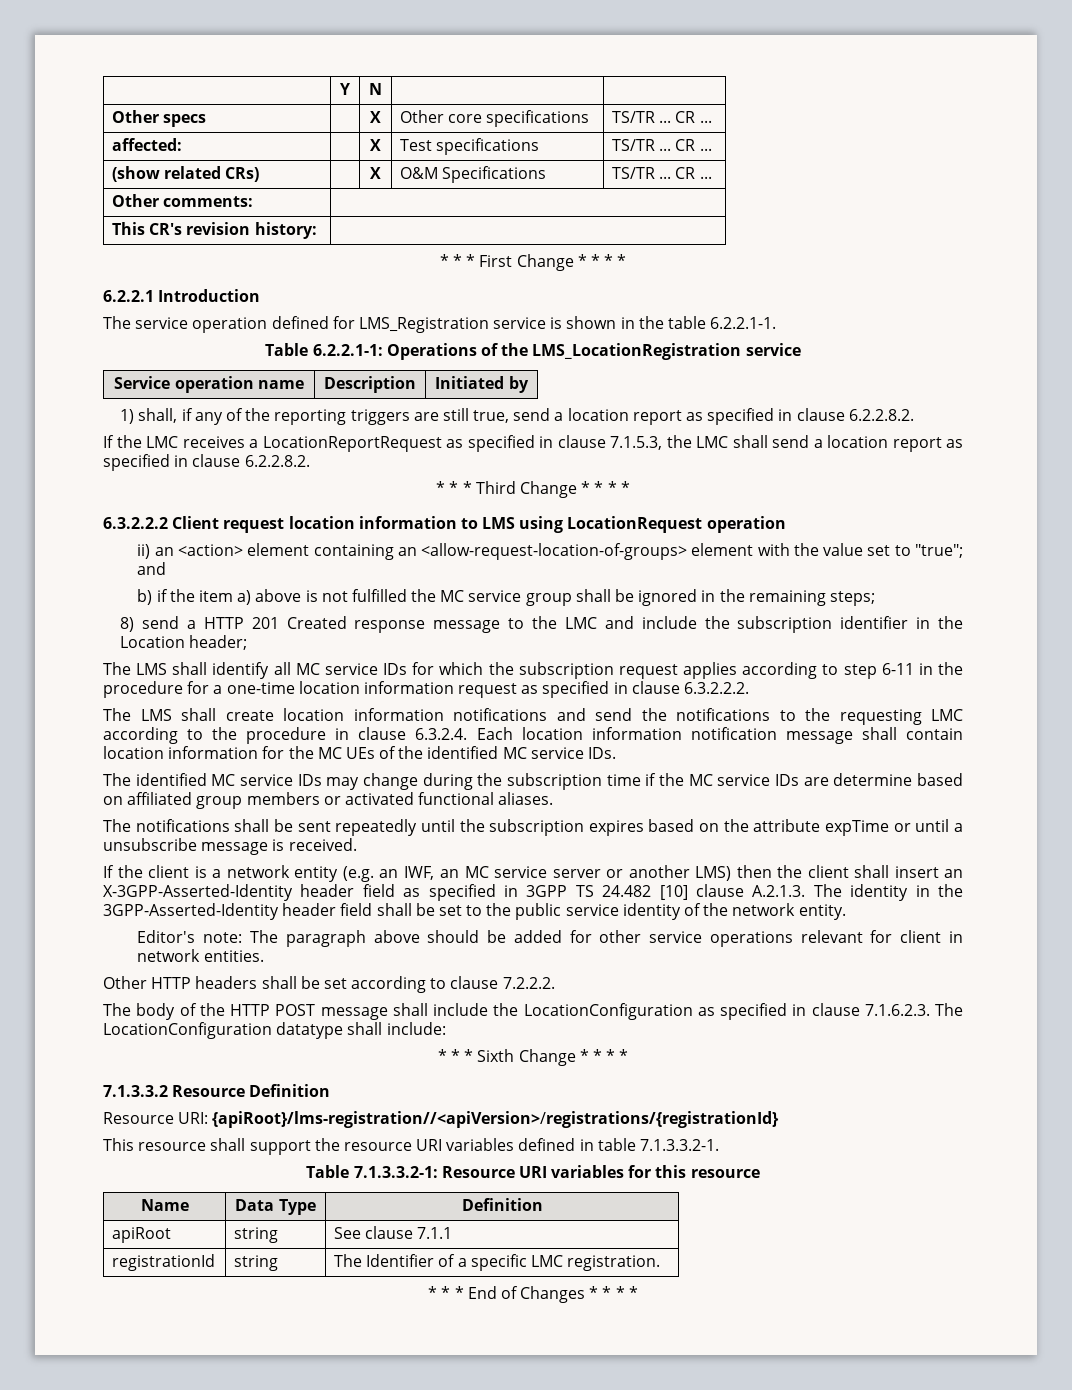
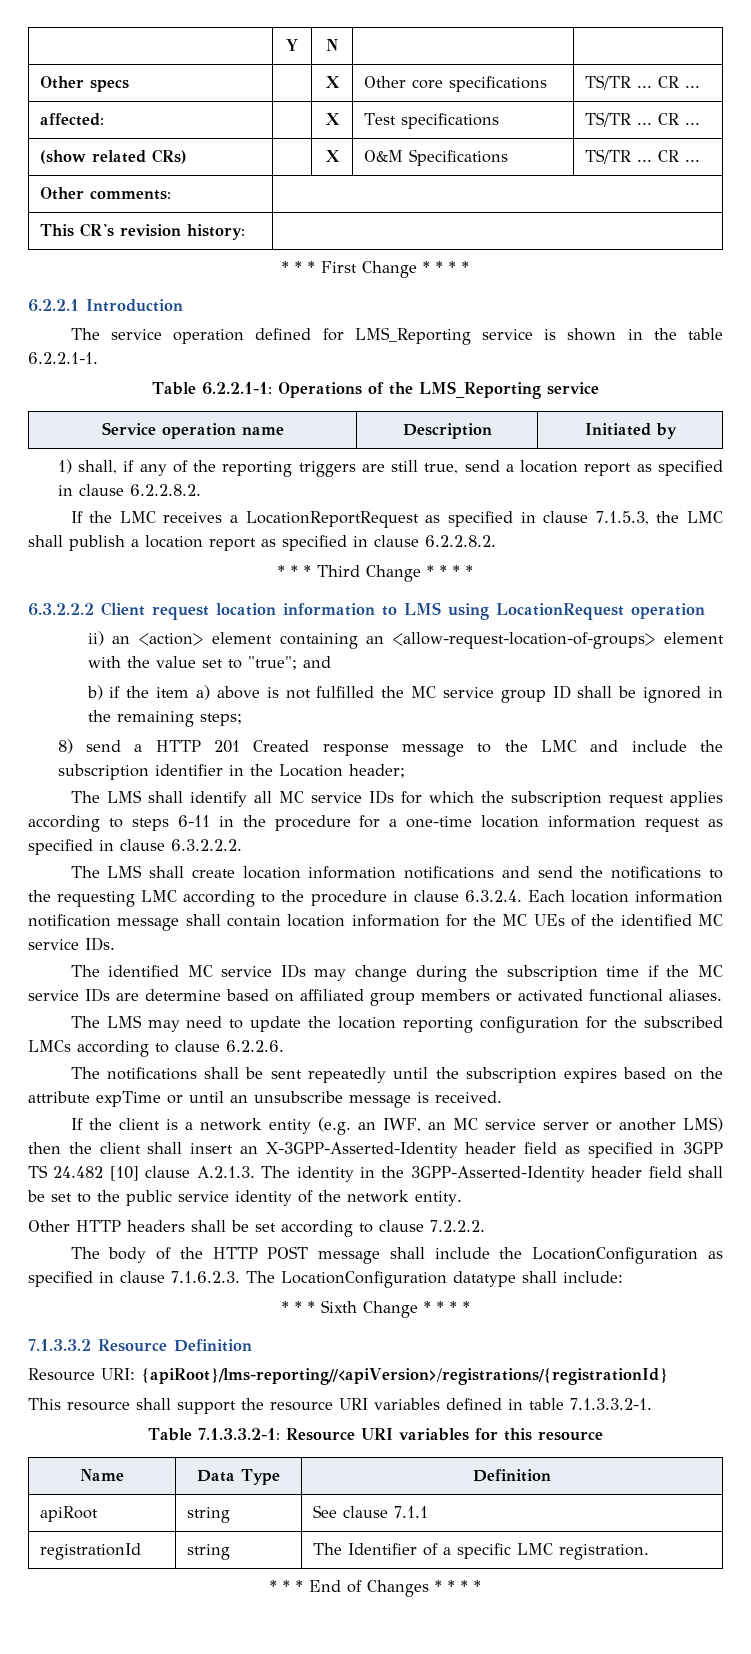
- The service operation defined for LMS_Registration service is shown in the table 6.2.2.1-1.
+ The service operation defined for LMS_Reporting service is shown in the table 6.2.2.1-1.
- Table 6.2.2.1-1: Operations of the LMS_LocationRegistration service
+ Table 6.2.2.1-1: Operations of the LMS_Reporting service
- If the LMC receives a LocationReportRequest as specified in clause 7.1.5.3, the LMC shall send a location report as specified in clause 6.2.2.8.2.
+ If the LMC receives a LocationReportRequest as specified in clause 7.1.5.3, the LMC shall publish a location report as specified in clause 6.2.2.8.2.
- b) if the item a) above is not fulfilled the MC service group shall be ignored in the remaining steps;
+ b) if the item a) above is not fulfilled the MC service group ID shall be ignored in the remaining steps;
- The LMS shall identify all MC service IDs for which the subscription request applies according to step 6-11 in the procedure for a one-time location information request as specified in clause 6.3.2.2.2.
+ The LMS shall identify all MC service IDs for which the subscription request applies according to steps 6-11 in the procedure for a one-time location information request as specified in clause 6.3.2.2.2.
+ The LMS may need to update the location reporting configuration for the subscribed LMCs according to clause 6.2.2.6.
- The notifications shall be sent repeatedly until the subscription expires based on the attribute expTime or until a unsubscribe message is received.
+ The notifications shall be sent repeatedly until the subscription expires based on the attribute expTime or until an unsubscribe message is received.
- Editor's note: The paragraph above should be added for other service operations relevant for client in network entities.
- Resource URI: {apiRoot}/lms-registration//<apiVersion>/registrations/{registrationId}
+ Resource URI: {apiRoot}/lms-reporting//<apiVersion>/registrations/{registrationId}

